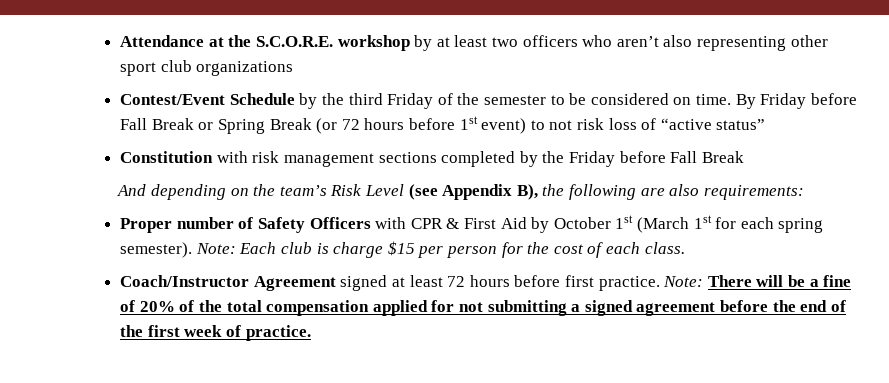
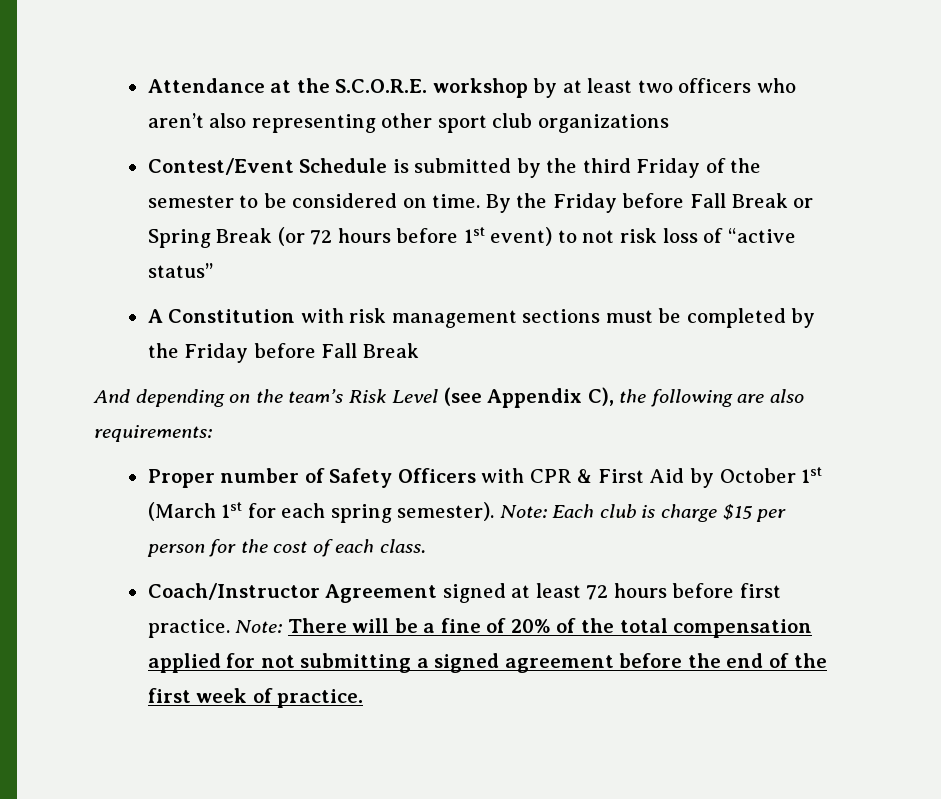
- Contest/Event Schedule by the third Friday of the semester to be considered on time.
+ Contest/Event Schedule is submitted by the third Friday of the semester to be considered on time.
- By Friday before Fall Break or Spring Break (or 72 hours before 1st event) to not risk loss of “active status”
+ By the Friday before Fall Break or Spring Break (or 72 hours before 1st event) to not risk loss of “active status”
- Constitution with risk management sections completed by the Friday before Fall Break
+ A Constitution with risk management sections must be completed by the Friday before Fall Break
- And depending on the team’s Risk Level (see Appendix B), the following are also requirements:
+ And depending on the team’s Risk Level (see Appendix C), the following are also requirements:

